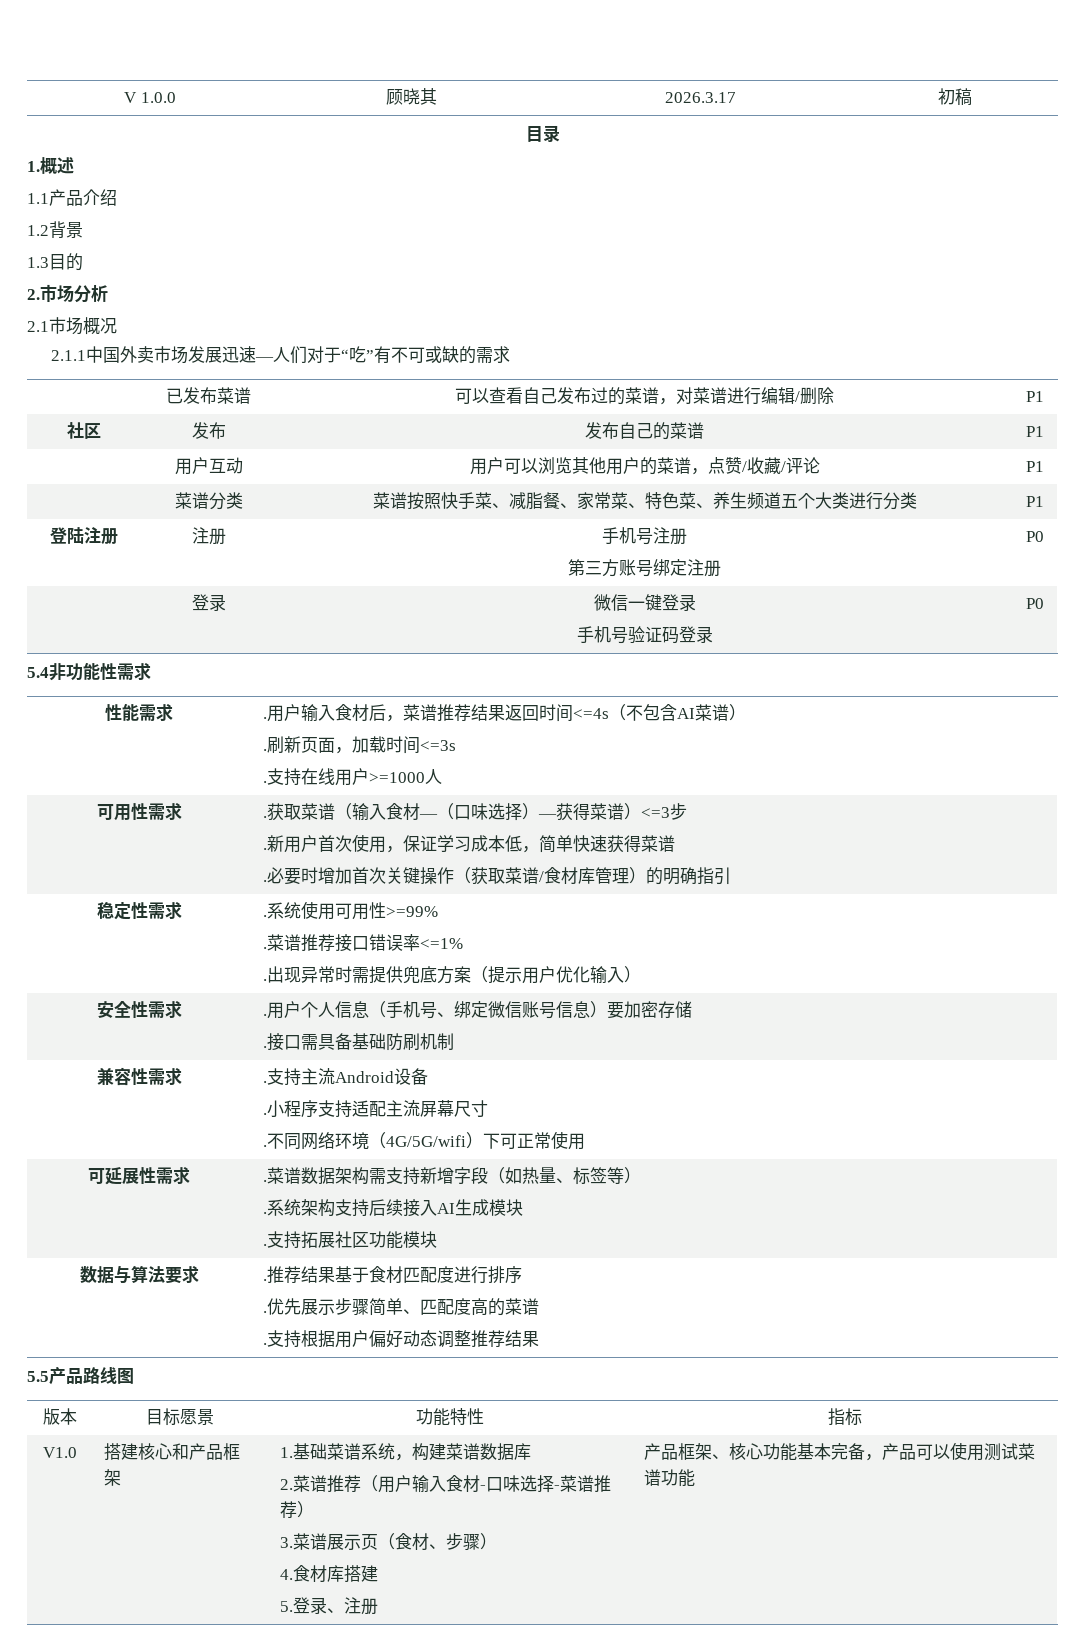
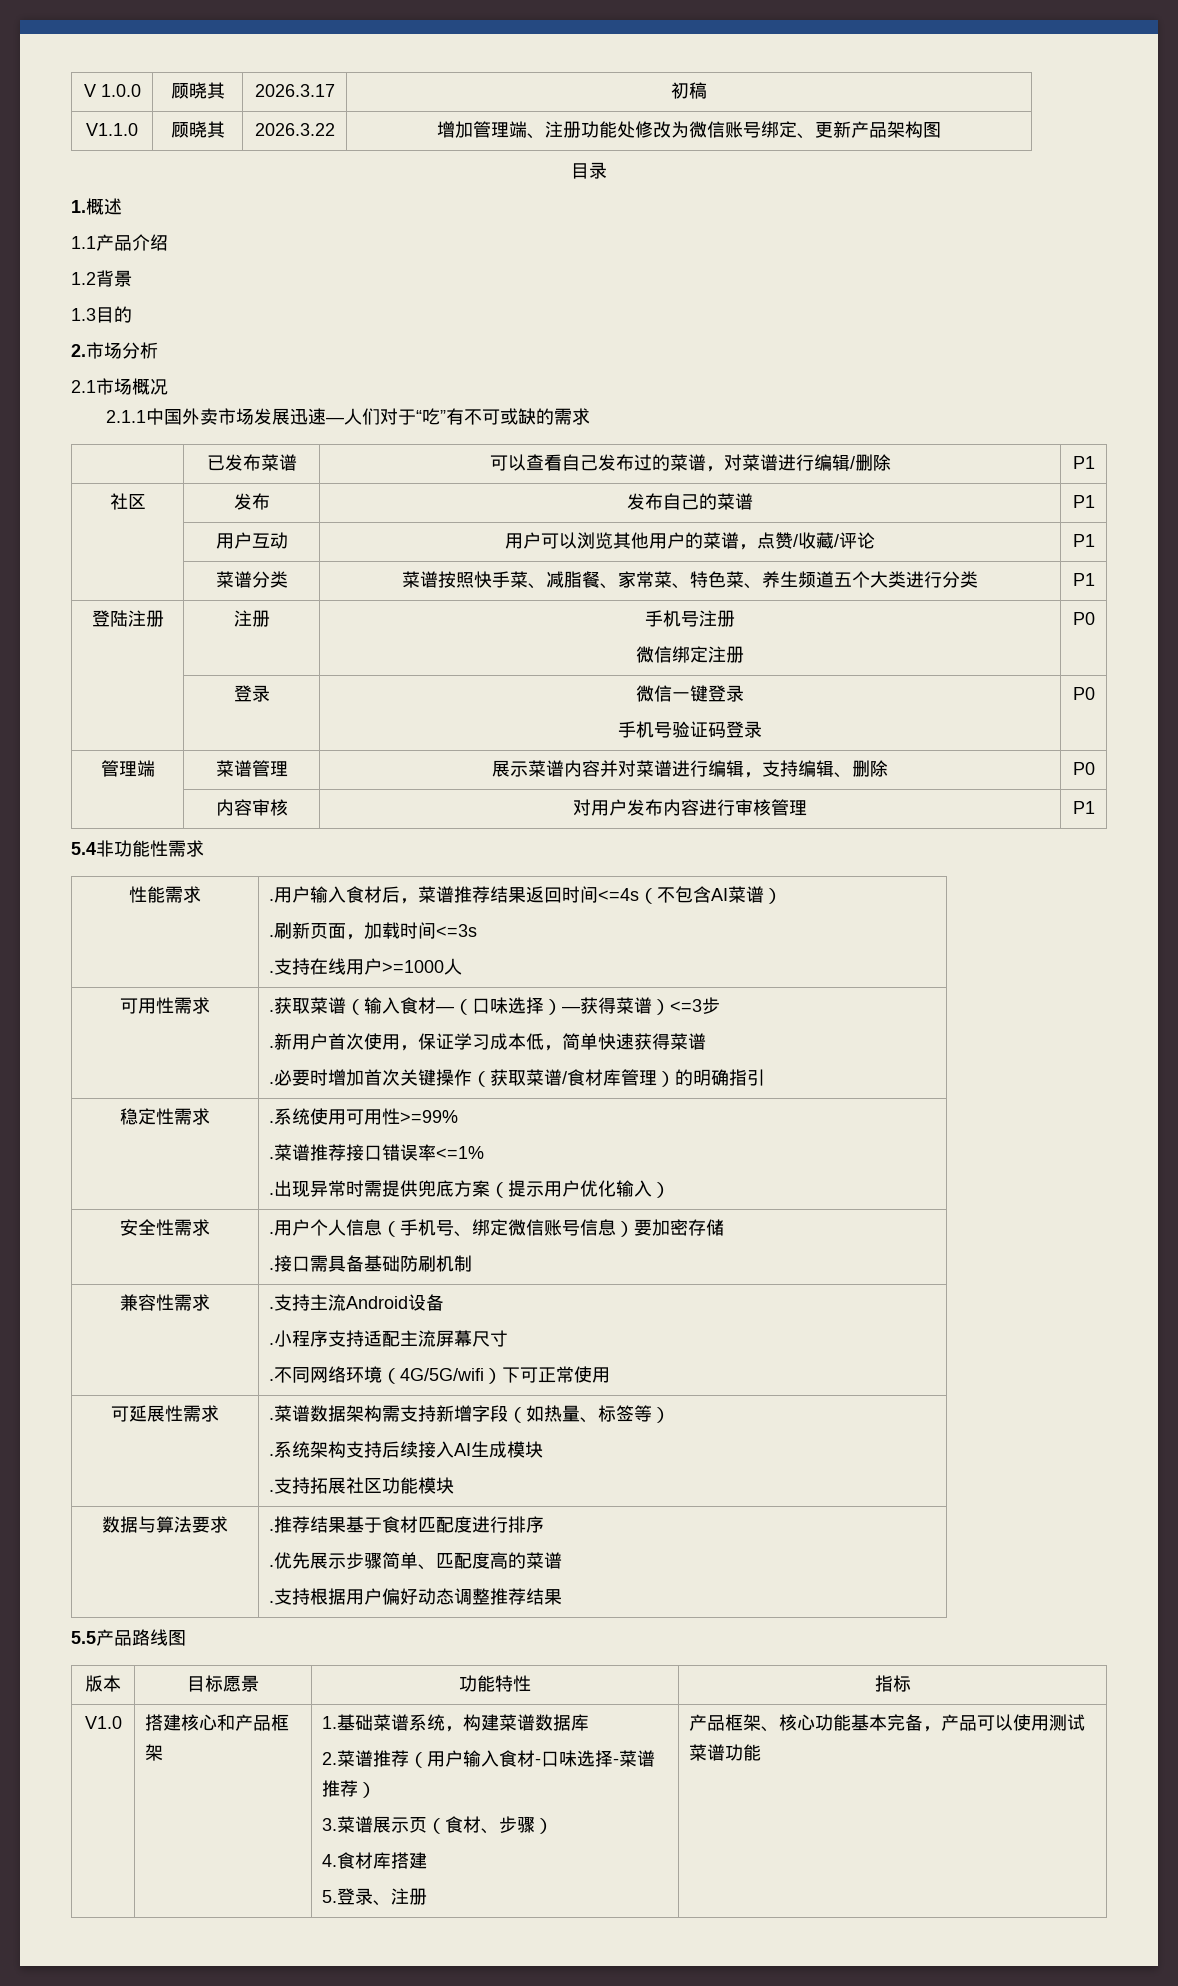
+ V1.1.0 | 顾晓其 | 2026.3.22 | 增加管理端、注册功能处修改为微信账号绑定、更新产品架构图
  登陆注册 | 注册 | 手机号注册
- 第三方账号绑定注册 | P0
+ 微信绑定注册 | P0
+ 管理端 | 菜谱管理 | 展示菜谱内容并对菜谱进行编辑，支持编辑、删除 | P0
+ | 内容审核 | 对用户发布内容进行审核管理 | P1

